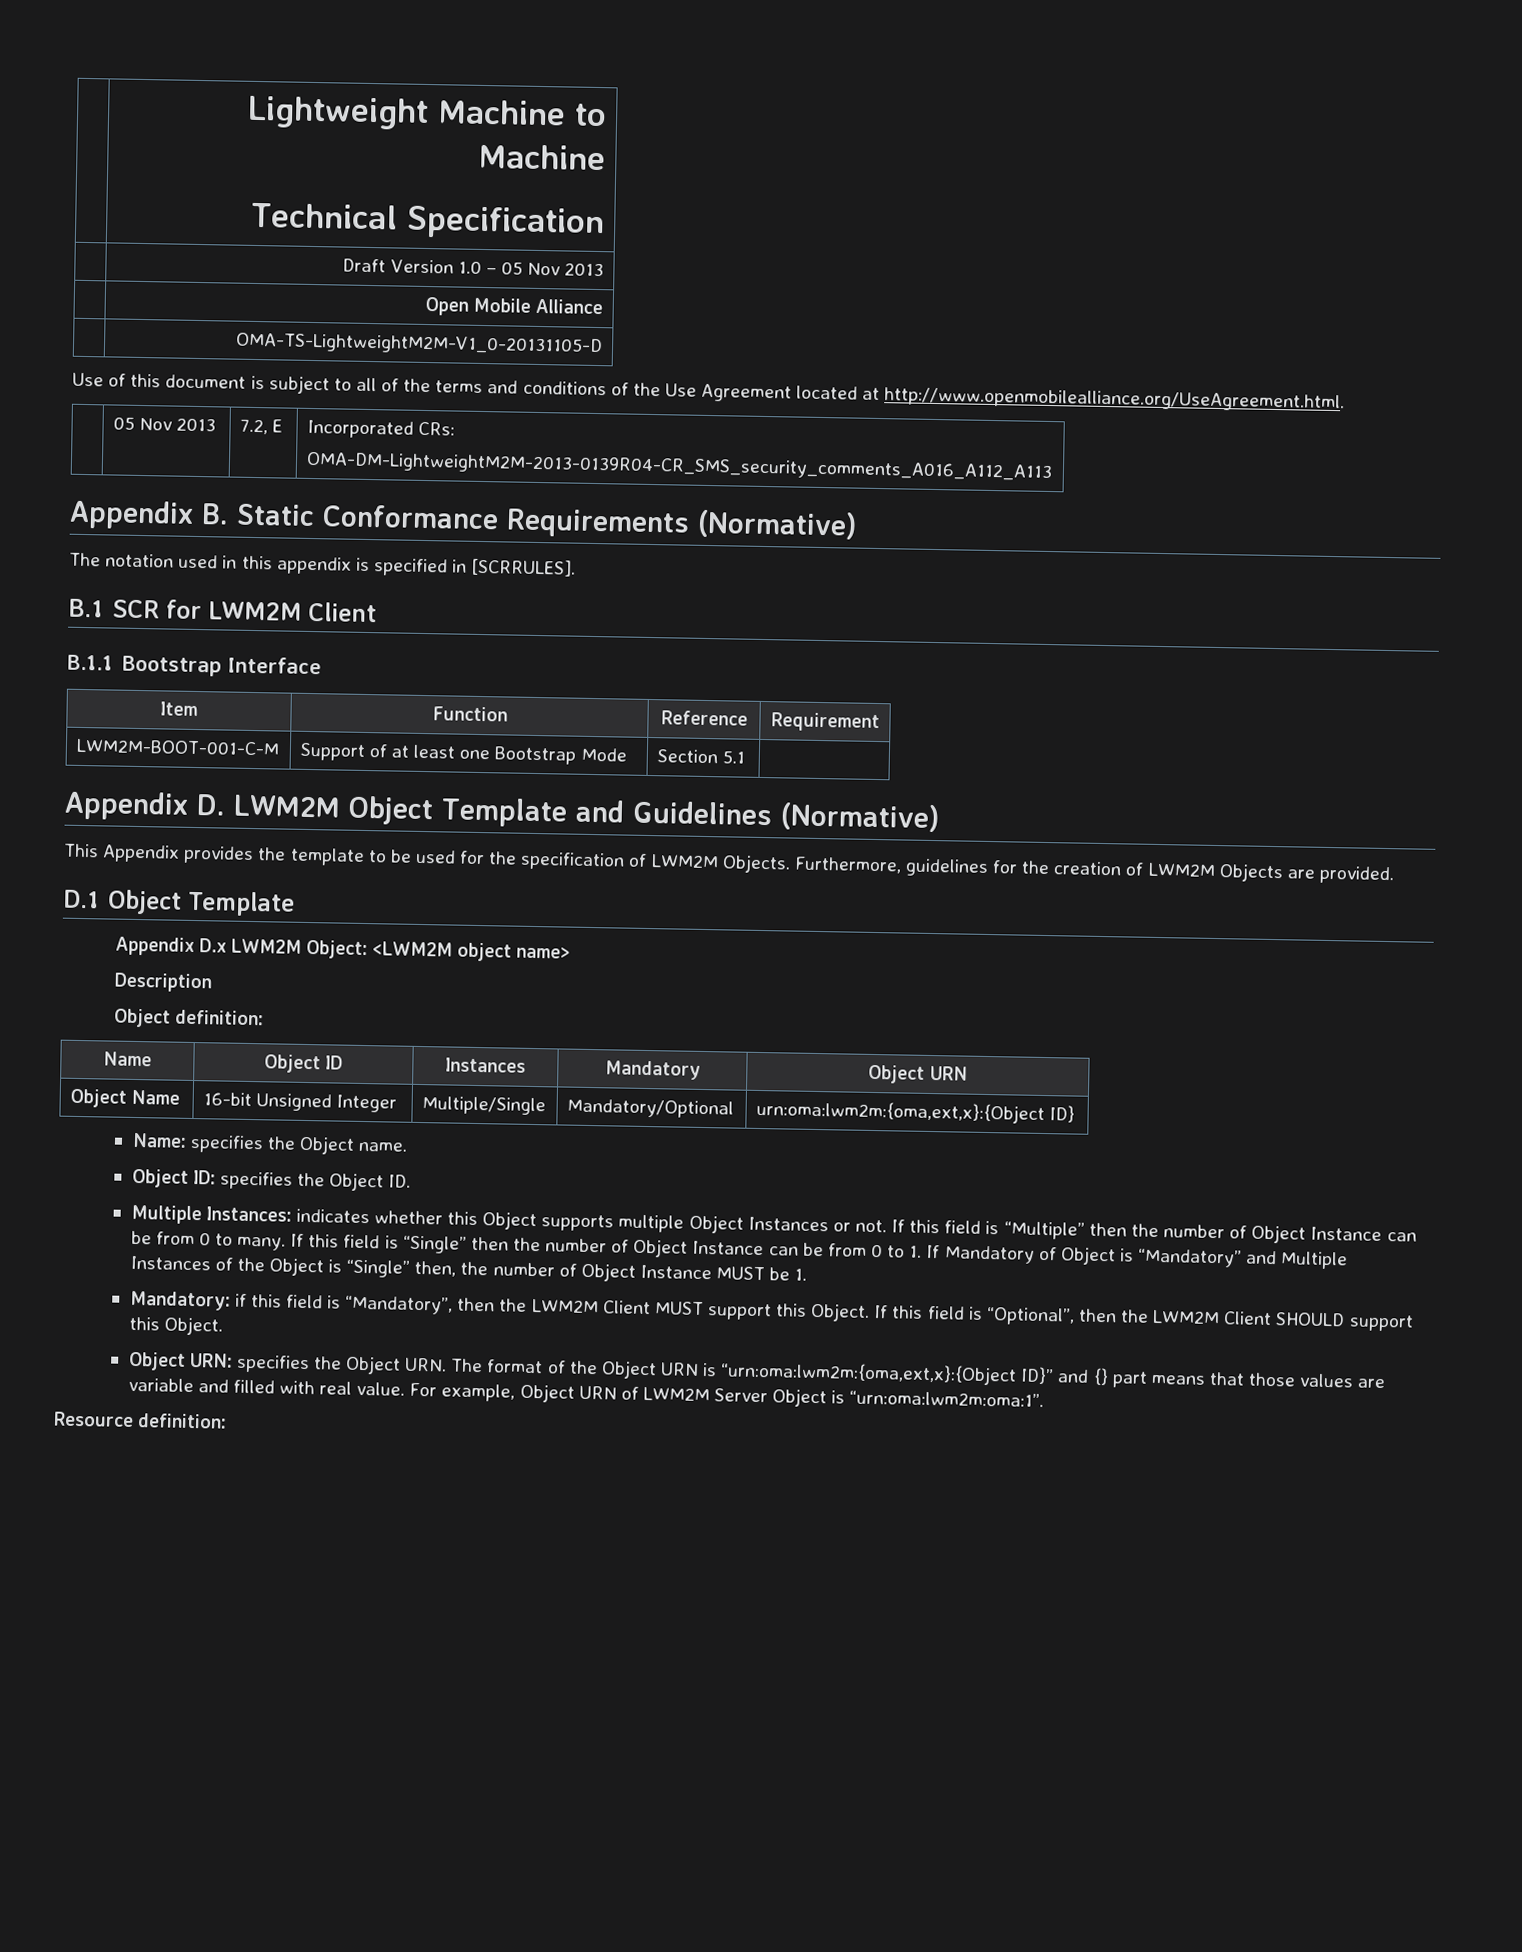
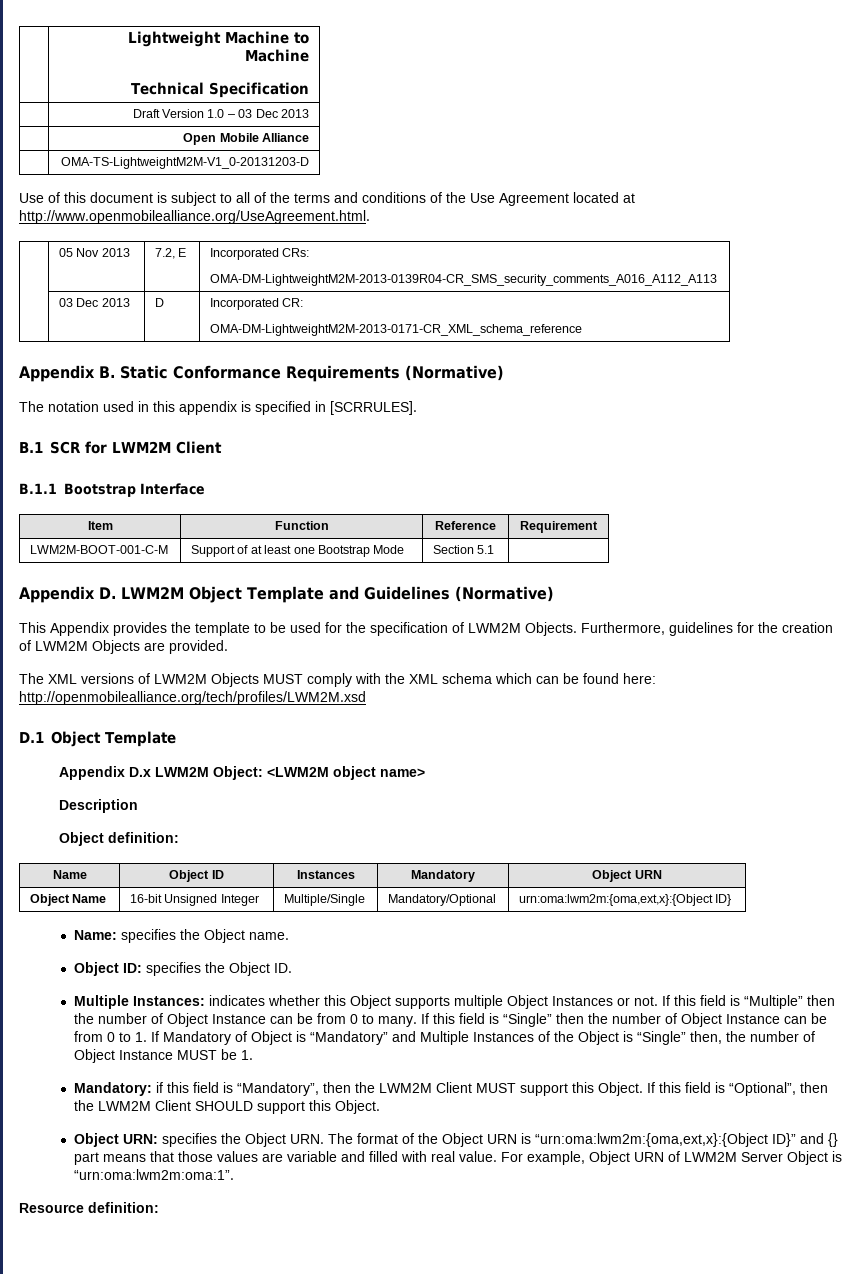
- | Draft Version 1.0 – 05 Nov 2013
+ | Draft Version 1.0 – 03 Dec 2013
- | OMA-TS-LightweightM2M-V1_0-20131105-D
+ | OMA-TS-LightweightM2M-V1_0-20131203-D
+ | 03 Dec 2013 | D | Incorporated CR:
+ OMA-DM-LightweightM2M-2013-0171-CR_XML_schema_reference
+ The XML versions of LWM2M Objects MUST comply with the XML schema which can be found here: http://openmobilealliance.org/tech/profiles/LWM2M.xsd

